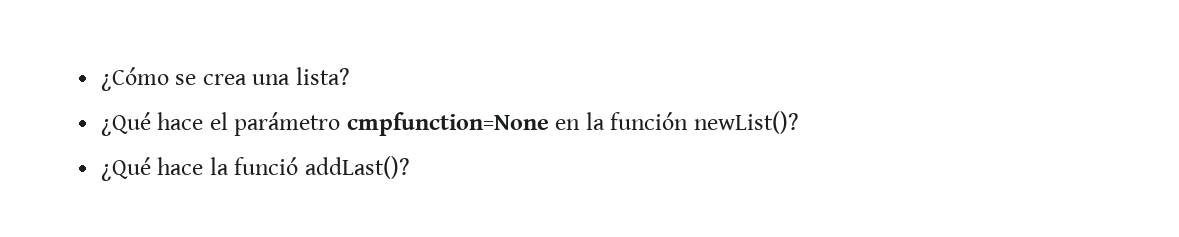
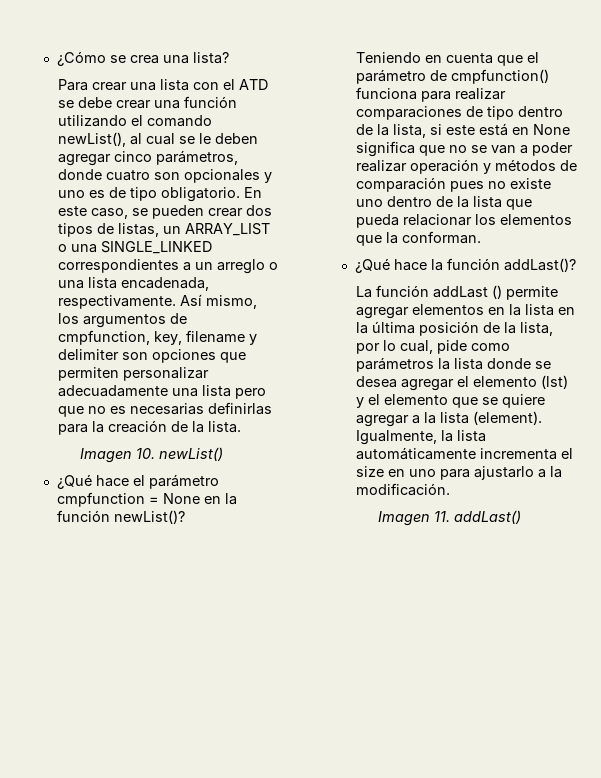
+ Para crear una lista con el ATD se debe crear una función utilizando el comando newList(), al cual se le deben agregar cinco parámetros, donde cuatro son opcionales y uno es de tipo obligatorio. En este caso, se pueden crear dos tipos de listas, un ARRAY_LIST o una SINGLE_LINKED correspondientes a un arreglo o una lista encadenada, respectivamente. Así mismo, los argumentos de cmpfunction, key, filename y delimiter son opciones que permiten personalizar adecuadamente una lista pero que no es necesarias definirlas para la creación de la lista.
+ Imagen 10. newList()
- ¿Qué hace el parámetro cmpfunction=None en la función newList()?
+ ¿Qué hace el parámetro cmpfunction = None en la función newList()?
+ Teniendo en cuenta que el parámetro de cmpfunction() funciona para realizar comparaciones de tipo dentro de la lista, si este está en None significa que no se van a poder realizar operación y métodos de comparación pues no existe uno dentro de la lista que pueda relacionar los elementos que la conforman.
- ¿Qué hace la funció addLast()?
+ ¿Qué hace la función addLast()?
+ La función addLast () permite agregar elementos en la lista en la última posición de la lista, por lo cual, pide como parámetros la lista donde se desea agregar el elemento (lst) y el elemento que se quiere agregar a la lista (element). Igualmente, la lista automáticamente incrementa el size en uno para ajustarlo a la modificación.
+ Imagen 11. addLast()

